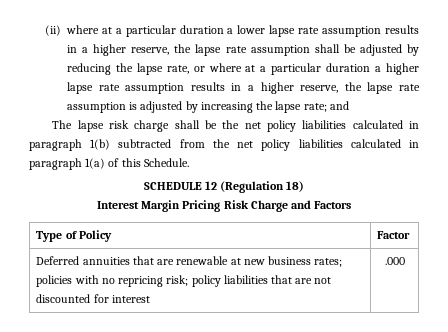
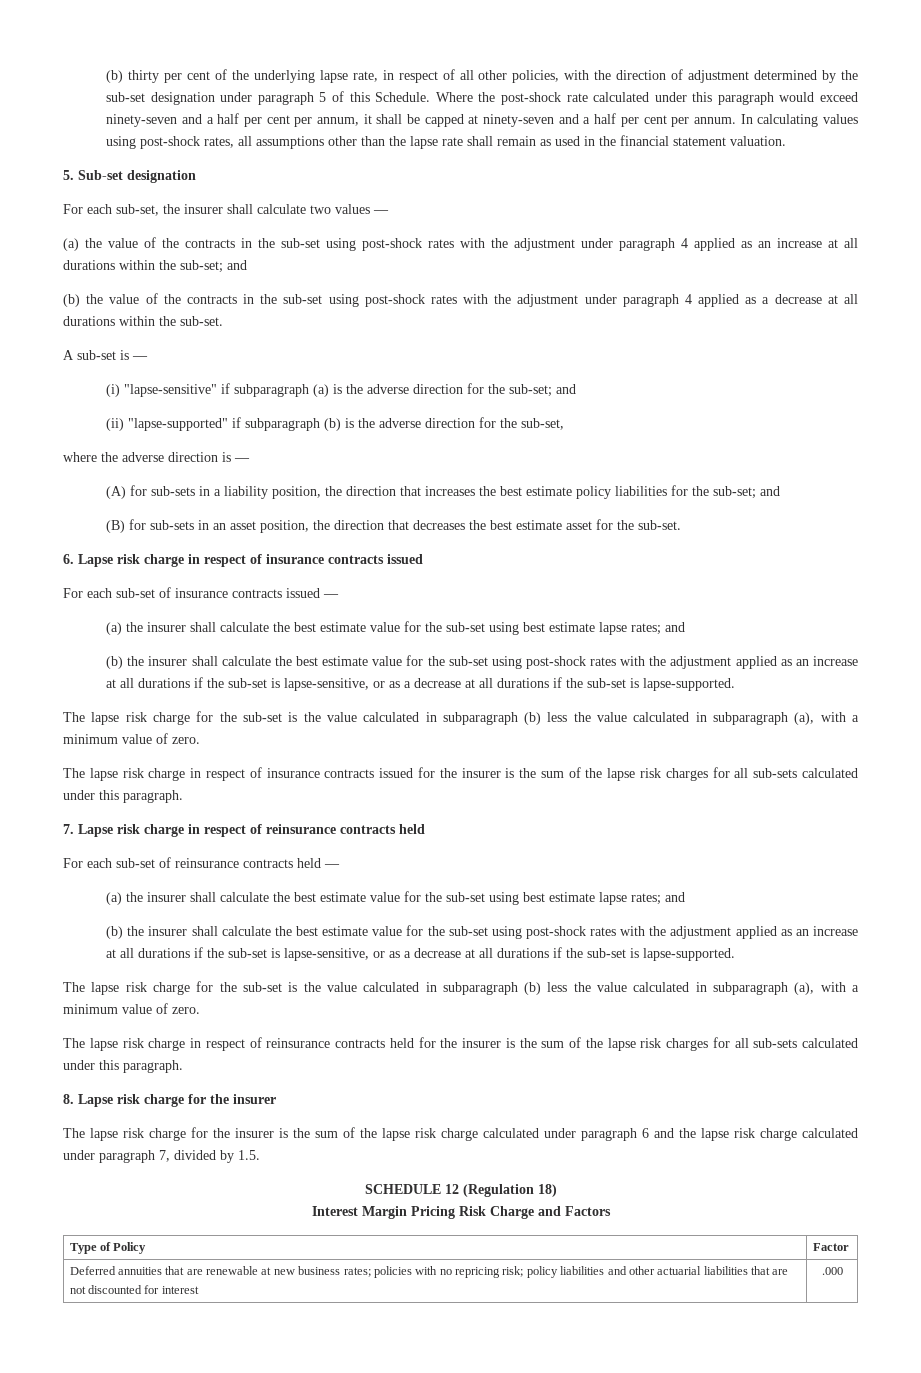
- (ii) where at a particular duration a lower lapse rate assumption results in a higher reserve, the lapse rate assumption shall be adjusted by reducing the lapse rate, or where at a particular duration a higher lapse rate assumption results in a higher reserve, the lapse rate assumption is adjusted by increasing the lapse rate; and
- The lapse risk charge shall be the net policy liabilities calculated in paragraph 1(b) subtracted from the net policy liabilities calculated in paragraph 1(a) of this Schedule.
+ (b) thirty per cent of the underlying lapse rate, in respect of all other policies, with the direction of adjustment determined by the sub-set designation under paragraph 5 of this Schedule. Where the post-shock rate calculated under this paragraph would exceed ninety-seven and a half per cent per annum, it shall be capped at ninety-seven and a half per cent per annum. In calculating values using post-shock rates, all assumptions other than the lapse rate shall remain as used in the financial statement valuation.
+ 5. Sub-set designation
+ For each sub-set, the insurer shall calculate two values —
+ (a) the value of the contracts in the sub-set using post-shock rates with the adjustment under paragraph 4 applied as an increase at all durations within the sub-set; and
+ (b) the value of the contracts in the sub-set using post-shock rates with the adjustment under paragraph 4 applied as a decrease at all durations within the sub-set.
+ A sub-set is —
+ (i) "lapse-sensitive" if subparagraph (a) is the adverse direction for the sub-set; and
+ (ii) "lapse-supported" if subparagraph (b) is the adverse direction for the sub-set,
+ where the adverse direction is —
+ (A) for sub-sets in a liability position, the direction that increases the best estimate policy liabilities for the sub-set; and
+ (B) for sub-sets in an asset position, the direction that decreases the best estimate asset for the sub-set.
+ 6. Lapse risk charge in respect of insurance contracts issued
+ For each sub-set of insurance contracts issued —
+ (a) the insurer shall calculate the best estimate value for the sub-set using best estimate lapse rates; and
+ (b) the insurer shall calculate the best estimate value for the sub-set using post-shock rates with the adjustment applied as an increase at all durations if the sub-set is lapse-sensitive, or as a decrease at all durations if the sub-set is lapse-supported.
+ The lapse risk charge for the sub-set is the value calculated in subparagraph (b) less the value calculated in subparagraph (a), with a minimum value of zero.
+ The lapse risk charge in respect of insurance contracts issued for the insurer is the sum of the lapse risk charges for all sub-sets calculated under this paragraph.
+ 7. Lapse risk charge in respect of reinsurance contracts held
+ For each sub-set of reinsurance contracts held —
+ (a) the insurer shall calculate the best estimate value for the sub-set using best estimate lapse rates; and
+ (b) the insurer shall calculate the best estimate value for the sub-set using post-shock rates with the adjustment applied as an increase at all durations if the sub-set is lapse-sensitive, or as a decrease at all durations if the sub-set is lapse-supported.
+ The lapse risk charge for the sub-set is the value calculated in subparagraph (b) less the value calculated in subparagraph (a), with a minimum value of zero.
+ The lapse risk charge in respect of reinsurance contracts held for the insurer is the sum of the lapse risk charges for all sub-sets calculated under this paragraph.
+ 8. Lapse risk charge for the insurer
+ The lapse risk charge for the insurer is the sum of the lapse risk charge calculated under paragraph 6 and the lapse risk charge calculated under paragraph 7, divided by 1.5.
- Deferred annuities that are renewable at new business rates; policies with no repricing risk; policy liabilities that are not discounted for interest | .000
+ Deferred annuities that are renewable at new business rates; policies with no repricing risk; policy liabilities and other actuarial liabilities that are not discounted for interest | .000

